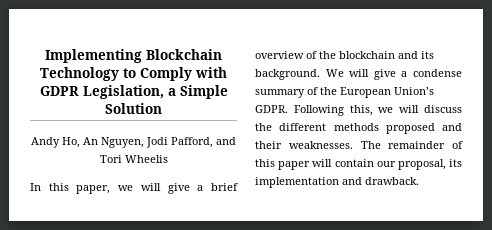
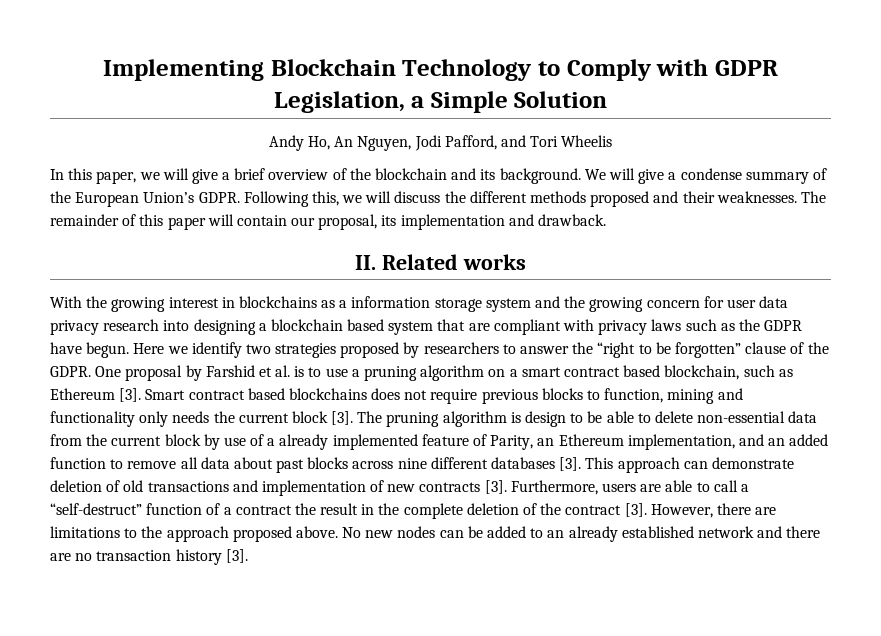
+ II. Related works
+ With the growing interest in blockchains as a information storage system and the growing concern for user data privacy research into designing a blockchain based system that are compliant with privacy laws such as the GDPR have begun. Here we identify two strategies proposed by researchers to answer the “right to be forgotten” clause of the GDPR. One proposal by Farshid et al. is to use a pruning algorithm on a smart contract based blockchain, such as Ethereum [3]. Smart contract based blockchains does not require previous blocks to function, mining and functionality only needs the current block [3]. The pruning algorithm is design to be able to delete non-essential data from the current block by use of a already implemented feature of Parity, an Ethereum implementation, and an added function to remove all data about past blocks across nine different databases [3]. This approach can demonstrate deletion of old transactions and implementation of new contracts [3]. Furthermore, users are able to call a “self-destruct” function of a contract the result in the complete deletion of the contract [3]. However, there are limitations to the approach proposed above. No new nodes can be added to an already established network and there are no transaction history [3].

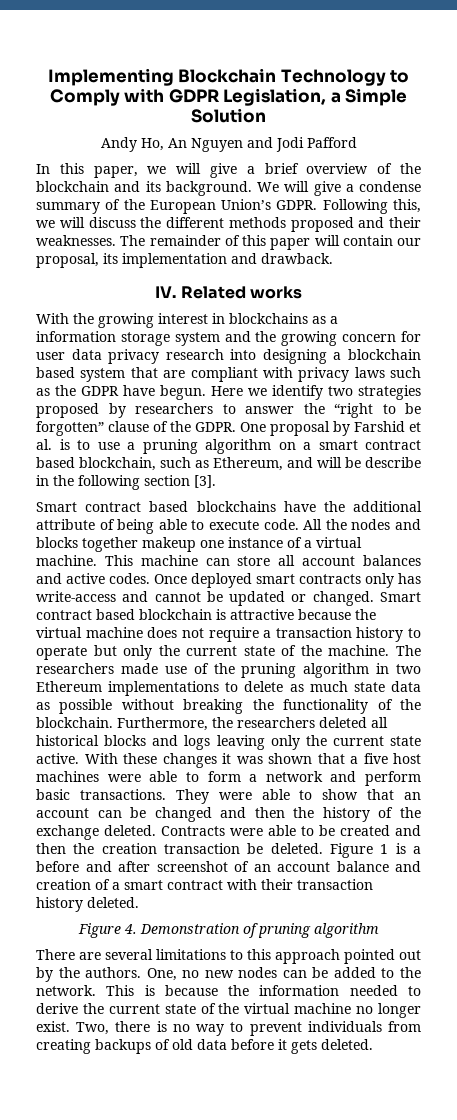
- Andy Ho, An Nguyen, Jodi Pafford, and Tori Wheelis
+ Andy Ho, An Nguyen and Jodi Pafford
- II. Related works
+ IV. Related works
- One proposal by Farshid et al. is to use a pruning algorithm on a smart contract based blockchain, such as Ethereum [3]. Smart contract based blockchains does not require previous blocks to function, mining and functionality only needs the current block [3]. The pruning algorithm is design to be able to delete non-essential data from the current block by use of a already implemented feature of Parity, an Ethereum implementation, and an added function to remove all data about past blocks across nine different databases [3]. This approach can demonstrate deletion of old transactions and implementation of new contracts [3]. Furthermore, users are able to call a “self-destruct” function of a contract the result in the complete deletion of the contract [3]. However, there are limitations to the approach proposed above. No new nodes can be added to an already established network and there are no transaction history [3].
+ One proposal by Farshid et al. is to use a pruning algorithm on a smart contract based blockchain, such as Ethereum, and will be describe in the following section [3].
+ Smart contract based blockchains have the additional attribute of being able to execute code. All the nodes and blocks together makeup one instance of a virtual machine. This machine can store all account balances and active codes. Once deployed smart contracts only has write-access and cannot be updated or changed. Smart contract based blockchain is attractive because the virtual machine does not require a transaction history to operate but only the current state of the machine. The researchers made use of the pruning algorithm in two Ethereum implementations to delete as much state data as possible without breaking the functionality of the blockchain. Furthermore, the researchers deleted all historical blocks and logs leaving only the current state active. With these changes it was shown that a five host machines were able to form a network and perform basic transactions. They were able to show that an account can be changed and then the history of the exchange deleted. Contracts were able to be created and then the creation transaction be deleted. Figure 1 is a before and after screenshot of an account balance and creation of a smart contract with their transaction history deleted.
+ Figure 4. Demonstration of pruning algorithm
+ There are several limitations to this approach pointed out by the authors. One, no new nodes can be added to the network. This is because the information needed to derive the current state of the virtual machine no longer exist. Two, there is no way to prevent individuals from creating backups of old data before it gets deleted.

